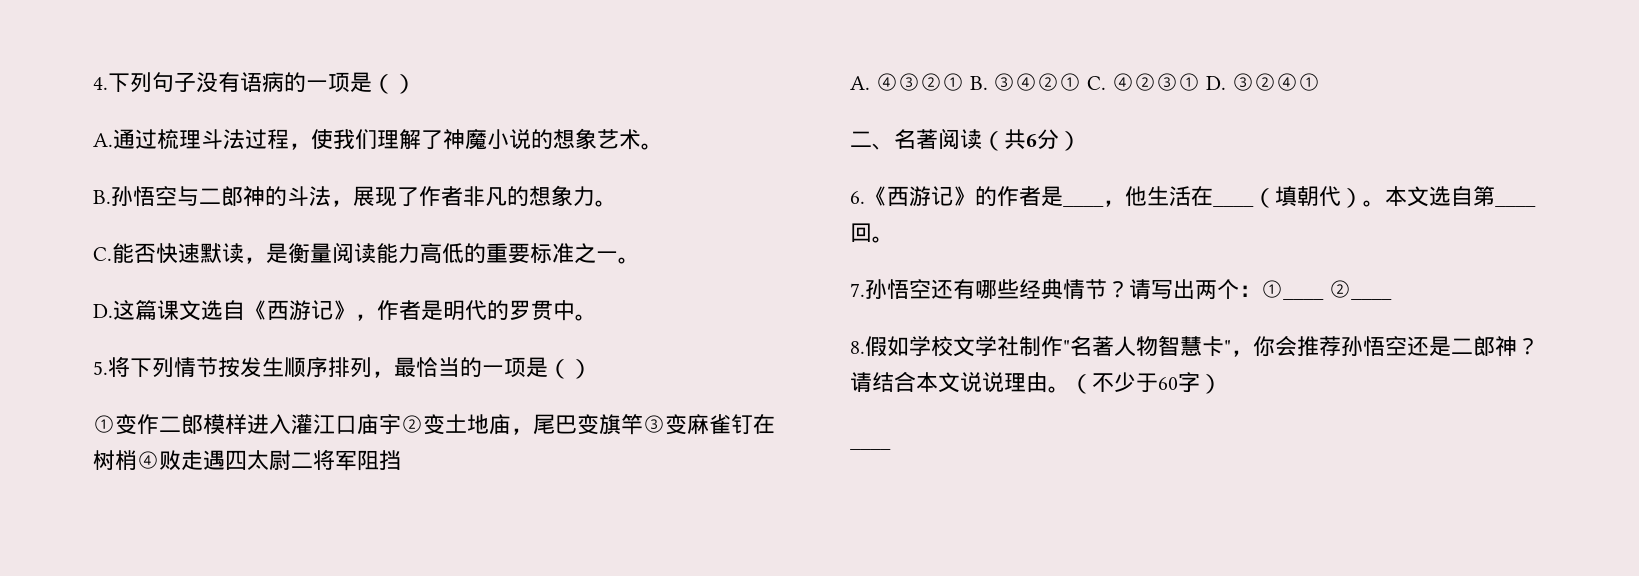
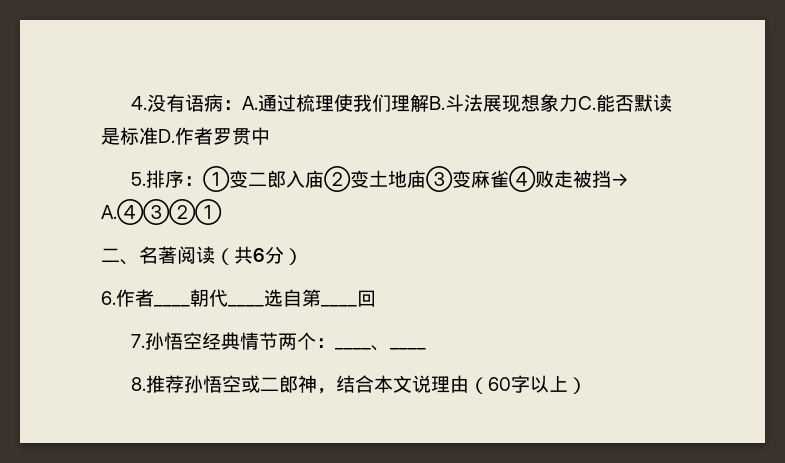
- 4.下列句子没有语病的一项是（）
- A.通过梳理斗法过程，使我们理解了神魔小说的想象艺术。
- B.孙悟空与二郎神的斗法，展现了作者非凡的想象力。
- C.能否快速默读，是衡量阅读能力高低的重要标准之一。
- D.这篇课文选自《西游记》，作者是明代的罗贯中。
+ 4.没有语病：A.通过梳理使我们理解B.斗法展现想象力C.能否默读是标准D.作者罗贯中
- 5.将下列情节按发生顺序排列，最恰当的一项是（）
- ①变作二郎模样进入灌江口庙宇②变土地庙，尾巴变旗竿③变麻雀钉在树梢④败走遇四太尉二将军阻挡
- A. ④③②① B. ③④②① C. ④②③① D. ③②④①
+ 5.排序：①变二郎入庙②变土地庙③变麻雀④败走被挡→ A.④③②①
- 6.《西游记》的作者是____，他生活在____（填朝代）。本文选自第____回。
+ 6.作者____朝代____选自第____回
- 7.孙悟空还有哪些经典情节？请写出两个：①____ ②____
- 8.假如学校文学社制作"名著人物智慧卡"，你会推荐孙悟空还是二郎神？请结合本文说说理由。（不少于60字）
- ____
+ 7.孙悟空经典情节两个：____、____
+ 8.推荐孙悟空或二郎神，结合本文说理由（60字以上）

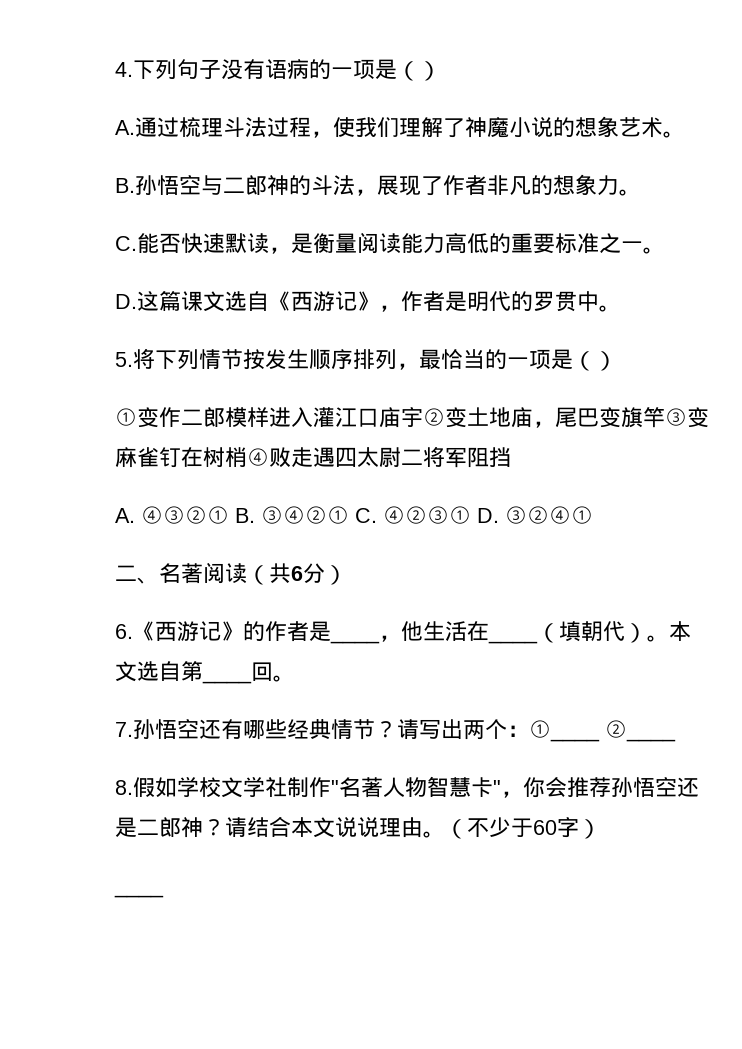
- 4.没有语病：A.通过梳理使我们理解B.斗法展现想象力C.能否默读是标准D.作者罗贯中
+ 4.下列句子没有语病的一项是（）
+ A.通过梳理斗法过程，使我们理解了神魔小说的想象艺术。
+ B.孙悟空与二郎神的斗法，展现了作者非凡的想象力。
+ C.能否快速默读，是衡量阅读能力高低的重要标准之一。
+ D.这篇课文选自《西游记》，作者是明代的罗贯中。
- 5.排序：①变二郎入庙②变土地庙③变麻雀④败走被挡→ A.④③②①
+ 5.将下列情节按发生顺序排列，最恰当的一项是（）
+ ①变作二郎模样进入灌江口庙宇②变土地庙，尾巴变旗竿③变麻雀钉在树梢④败走遇四太尉二将军阻挡
+ A. ④③②① B. ③④②① C. ④②③① D. ③②④①
- 6.作者____朝代____选自第____回
+ 6.《西游记》的作者是____，他生活在____（填朝代）。本文选自第____回。
- 7.孙悟空经典情节两个：____、____
- 8.推荐孙悟空或二郎神，结合本文说理由（60字以上）
+ 7.孙悟空还有哪些经典情节？请写出两个：①____ ②____
+ 8.假如学校文学社制作"名著人物智慧卡"，你会推荐孙悟空还是二郎神？请结合本文说说理由。（不少于60字）
+ ____

